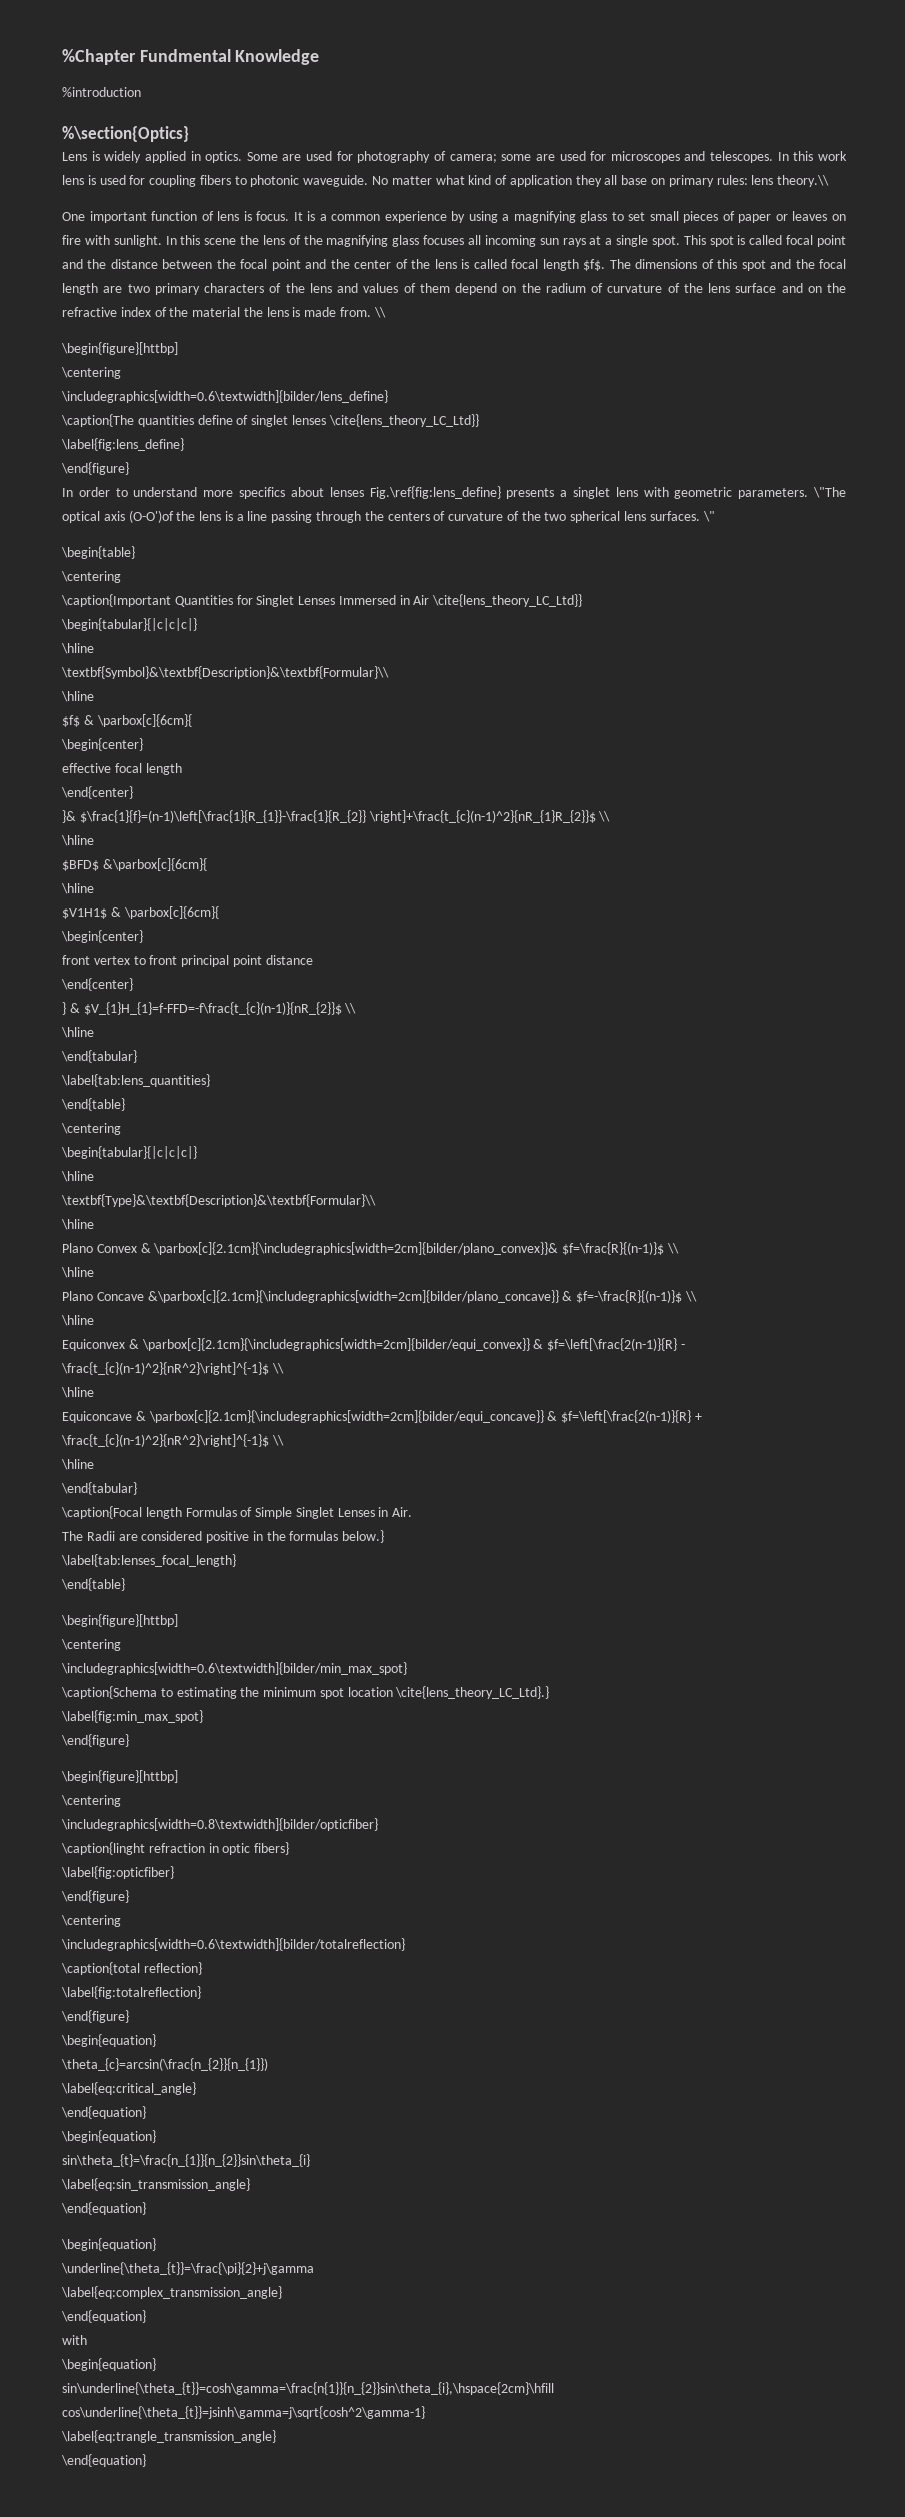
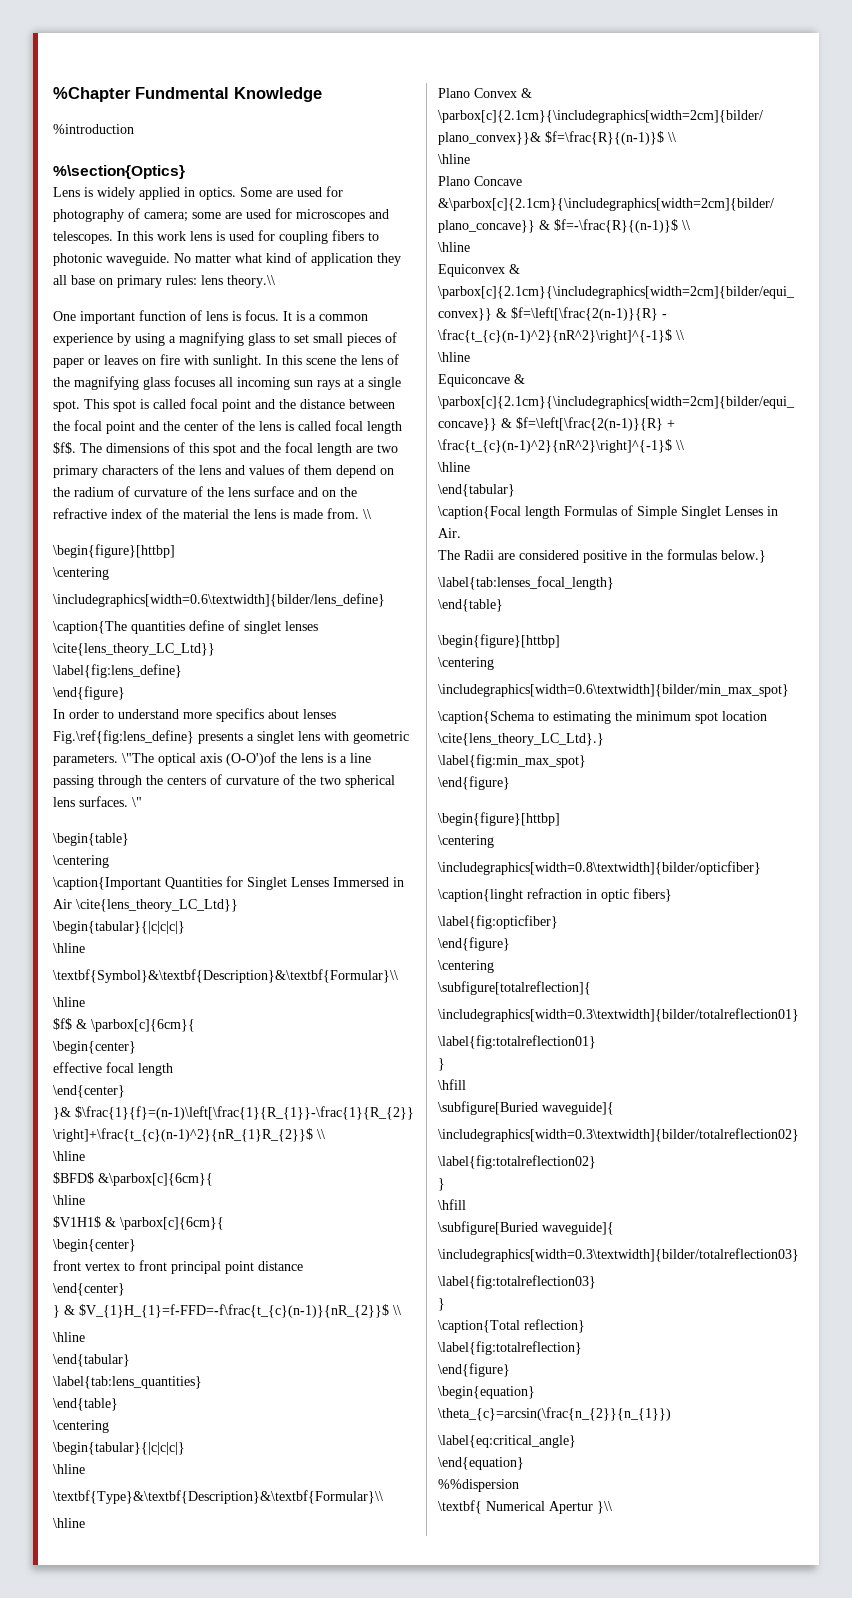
- \includegraphics[width=0.6\textwidth]{bilder/totalreflection}
- \caption{total reflection}
+ \subfigure[totalreflection]{
+ \includegraphics[width=0.3\textwidth]{bilder/totalreflection01}
+ \label{fig:totalreflection01}
+ }
+ \hfill
+ \subfigure[Buried waveguide]{
+ \includegraphics[width=0.3\textwidth]{bilder/totalreflection02}
+ \label{fig:totalreflection02}
+ }
+ \hfill
+ \subfigure[Buried waveguide]{
+ \includegraphics[width=0.3\textwidth]{bilder/totalreflection03}
+ \label{fig:totalreflection03}
+ }
+ \caption{Total reflection}
  \label{eq:critical_angle}
  \end{equation}
- \begin{equation}
- sin\theta_{t}=\frac{n_{1}}{n_{2}}sin\theta_{i}
- \label{eq:sin_transmission_angle}
- \end{equation}
- \begin{equation}
- \underline{\theta_{t}}=\frac{\pi}{2}+j\gamma
- \label{eq:complex_transmission_angle}
- \end{equation}
- with
- \begin{equation}
- sin\underline{\theta_{t}}=cosh\gamma=\frac{n{1}}{n_{2}}sin\theta_{i},\hspace{2cm}\hfill cos\underline{\theta_{t}}=jsinh\gamma=j\sqrt{cosh^2\gamma-1}
- \label{eq:trangle_transmission_angle}
- \end{equation}
+ %%dispersion
+ \textbf{ Numerical Apertur }\\

